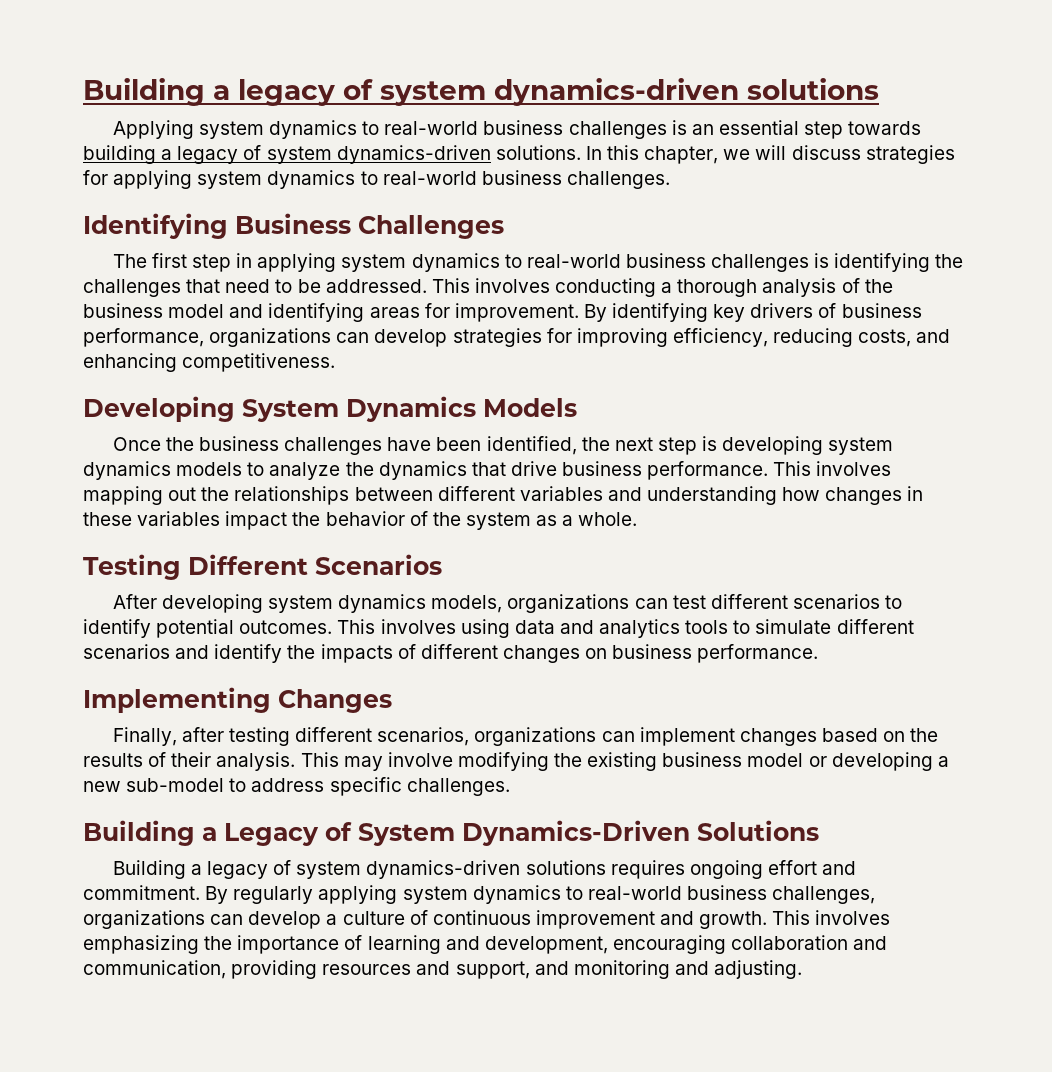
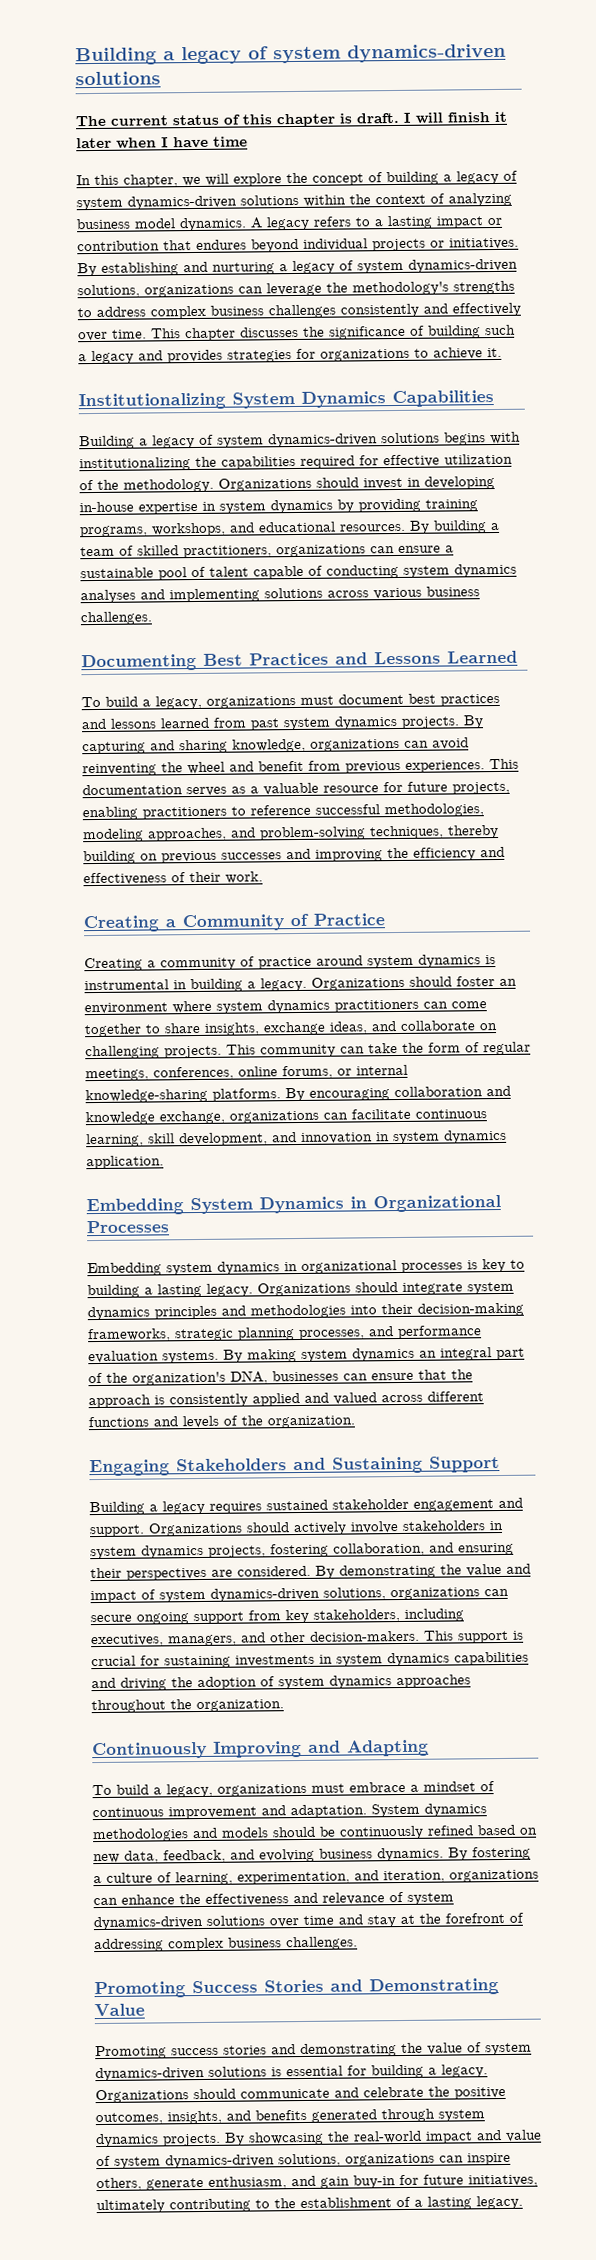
- Applying system dynamics to real-world business challenges is an essential step towards building a legacy of system dynamics-driven solutions. In this chapter, we will discuss strategies for applying system dynamics to real-world business challenges.
- Identifying Business Challenges
- The first step in applying system dynamics to real-world business challenges is identifying the challenges that need to be addressed. This involves conducting a thorough analysis of the business model and identifying areas for improvement. By identifying key drivers of business performance, organizations can develop strategies for improving efficiency, reducing costs, and enhancing competitiveness.
- Developing System Dynamics Models
- Once the business challenges have been identified, the next step is developing system dynamics models to analyze the dynamics that drive business performance. This involves mapping out the relationships between different variables and understanding how changes in these variables impact the behavior of the system as a whole.
- Testing Different Scenarios
- After developing system dynamics models, organizations can test different scenarios to identify potential outcomes. This involves using data and analytics tools to simulate different scenarios and identify the impacts of different changes on business performance.
- Implementing Changes
- Finally, after testing different scenarios, organizations can implement changes based on the results of their analysis. This may involve modifying the existing business model or developing a new sub-model to address specific challenges.
- Building a Legacy of System Dynamics-Driven Solutions
- Building a legacy of system dynamics-driven solutions requires ongoing effort and commitment. By regularly applying system dynamics to real-world business challenges, organizations can develop a culture of continuous improvement and growth. This involves emphasizing the importance of learning and development, encouraging collaboration and communication, providing resources and support, and monitoring and adjusting.
+ The current status of this chapter is draft. I will finish it later when I have time
+ In this chapter, we will explore the concept of building a legacy of system dynamics-driven solutions within the context of analyzing business model dynamics. A legacy refers to a lasting impact or contribution that endures beyond individual projects or initiatives. By establishing and nurturing a legacy of system dynamics-driven solutions, organizations can leverage the methodology's strengths to address complex business challenges consistently and effectively over time. This chapter discusses the significance of building such a legacy and provides strategies for organizations to achieve it.
+ Institutionalizing System Dynamics Capabilities
+ Building a legacy of system dynamics-driven solutions begins with institutionalizing the capabilities required for effective utilization of the methodology. Organizations should invest in developing in-house expertise in system dynamics by providing training programs, workshops, and educational resources. By building a team of skilled practitioners, organizations can ensure a sustainable pool of talent capable of conducting system dynamics analyses and implementing solutions across various business challenges.
+ Documenting Best Practices and Lessons Learned
+ To build a legacy, organizations must document best practices and lessons learned from past system dynamics projects. By capturing and sharing knowledge, organizations can avoid reinventing the wheel and benefit from previous experiences. This documentation serves as a valuable resource for future projects, enabling practitioners to reference successful methodologies, modeling approaches, and problem-solving techniques, thereby building on previous successes and improving the efficiency and effectiveness of their work.
+ Creating a Community of Practice
+ Creating a community of practice around system dynamics is instrumental in building a legacy. Organizations should foster an environment where system dynamics practitioners can come together to share insights, exchange ideas, and collaborate on challenging projects. This community can take the form of regular meetings, conferences, online forums, or internal knowledge-sharing platforms. By encouraging collaboration and knowledge exchange, organizations can facilitate continuous learning, skill development, and innovation in system dynamics application.
+ Embedding System Dynamics in Organizational Processes
+ Embedding system dynamics in organizational processes is key to building a lasting legacy. Organizations should integrate system dynamics principles and methodologies into their decision-making frameworks, strategic planning processes, and performance evaluation systems. By making system dynamics an integral part of the organization's DNA, businesses can ensure that the approach is consistently applied and valued across different functions and levels of the organization.
+ Engaging Stakeholders and Sustaining Support
+ Building a legacy requires sustained stakeholder engagement and support. Organizations should actively involve stakeholders in system dynamics projects, fostering collaboration, and ensuring their perspectives are considered. By demonstrating the value and impact of system dynamics-driven solutions, organizations can secure ongoing support from key stakeholders, including executives, managers, and other decision-makers. This support is crucial for sustaining investments in system dynamics capabilities and driving the adoption of system dynamics approaches throughout the organization.
+ Continuously Improving and Adapting
+ To build a legacy, organizations must embrace a mindset of continuous improvement and adaptation. System dynamics methodologies and models should be continuously refined based on new data, feedback, and evolving business dynamics. By fostering a culture of learning, experimentation, and iteration, organizations can enhance the effectiveness and relevance of system dynamics-driven solutions over time and stay at the forefront of addressing complex business challenges.
+ Promoting Success Stories and Demonstrating Value
+ Promoting success stories and demonstrating the value of system dynamics-driven solutions is essential for building a legacy. Organizations should communicate and celebrate the positive outcomes, insights, and benefits generated through system dynamics projects. By showcasing the real-world impact and value of system dynamics-driven solutions, organizations can inspire others, generate enthusiasm, and gain buy-in for future initiatives, ultimately contributing to the establishment of a lasting legacy.

